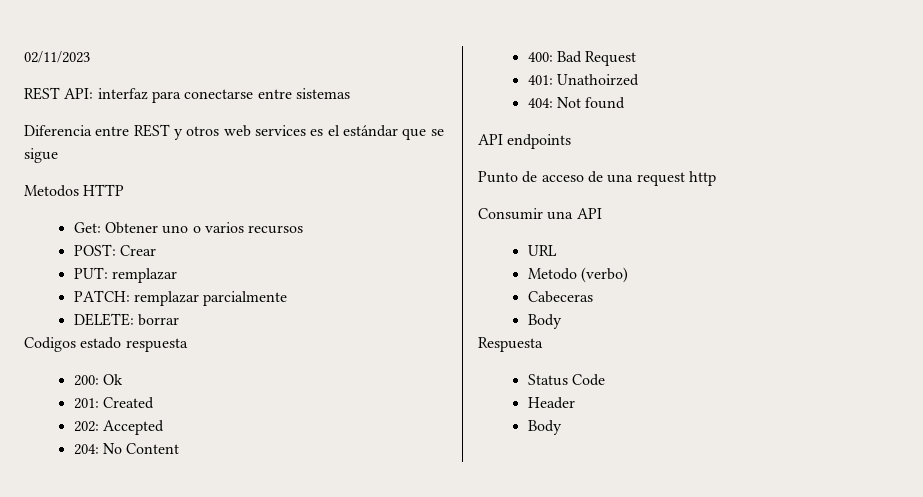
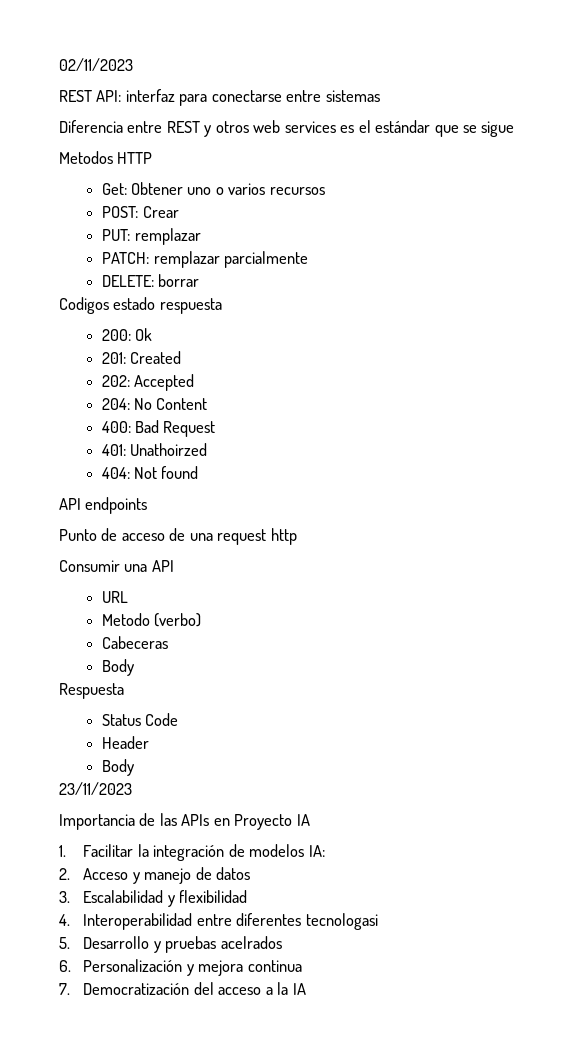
+ 23/11/2023
+ Importancia de las APIs en Proyecto IA
+ 1. Facilitar la integración de modelos IA:
+ 2. Acceso y manejo de datos
+ 3. Escalabilidad y flexibilidad
+ 4. Interoperabilidad entre diferentes tecnologasi
+ 5. Desarrollo y pruebas acelrados
+ 6. Personalización y mejora continua
+ 7. Democratización del acceso a la IA

